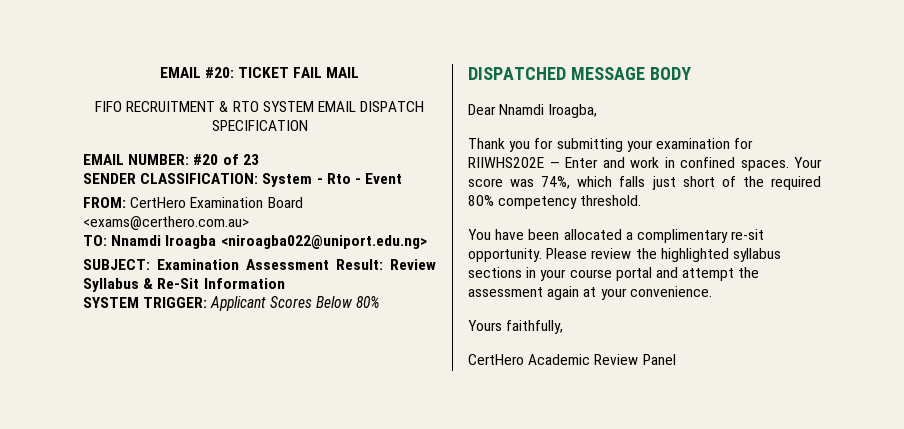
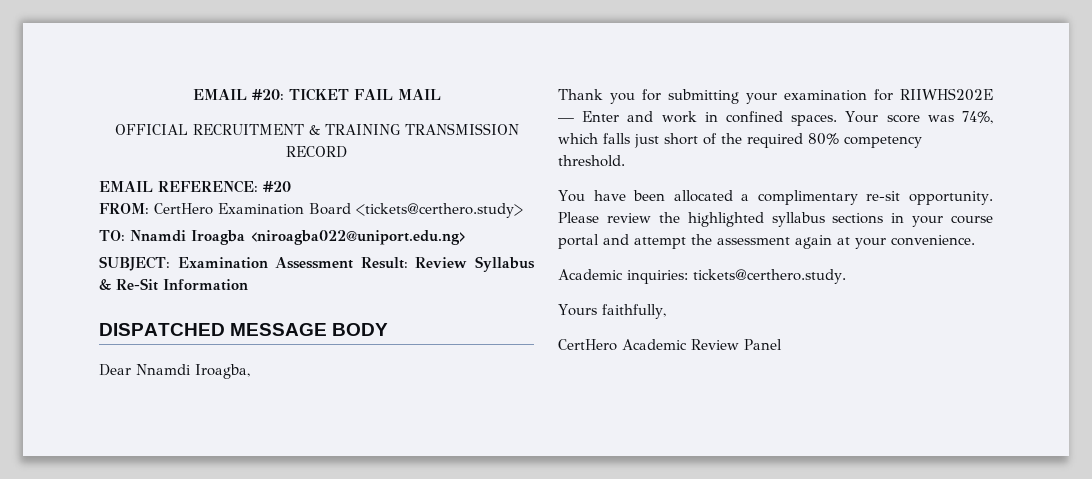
- FIFO RECRUITMENT & RTO SYSTEM EMAIL DISPATCH SPECIFICATION
- EMAIL NUMBER: #20 of 23
- SENDER CLASSIFICATION: System - Rto - Event
+ OFFICIAL RECRUITMENT & TRAINING TRANSMISSION RECORD
+ EMAIL REFERENCE: #20
- FROM: CertHero Examination Board <exams@certhero.com.au>
+ FROM: CertHero Examination Board <tickets@certhero.study>
- SYSTEM TRIGGER: Applicant Scores Below 80%
+ Academic inquiries: tickets@certhero.study.

